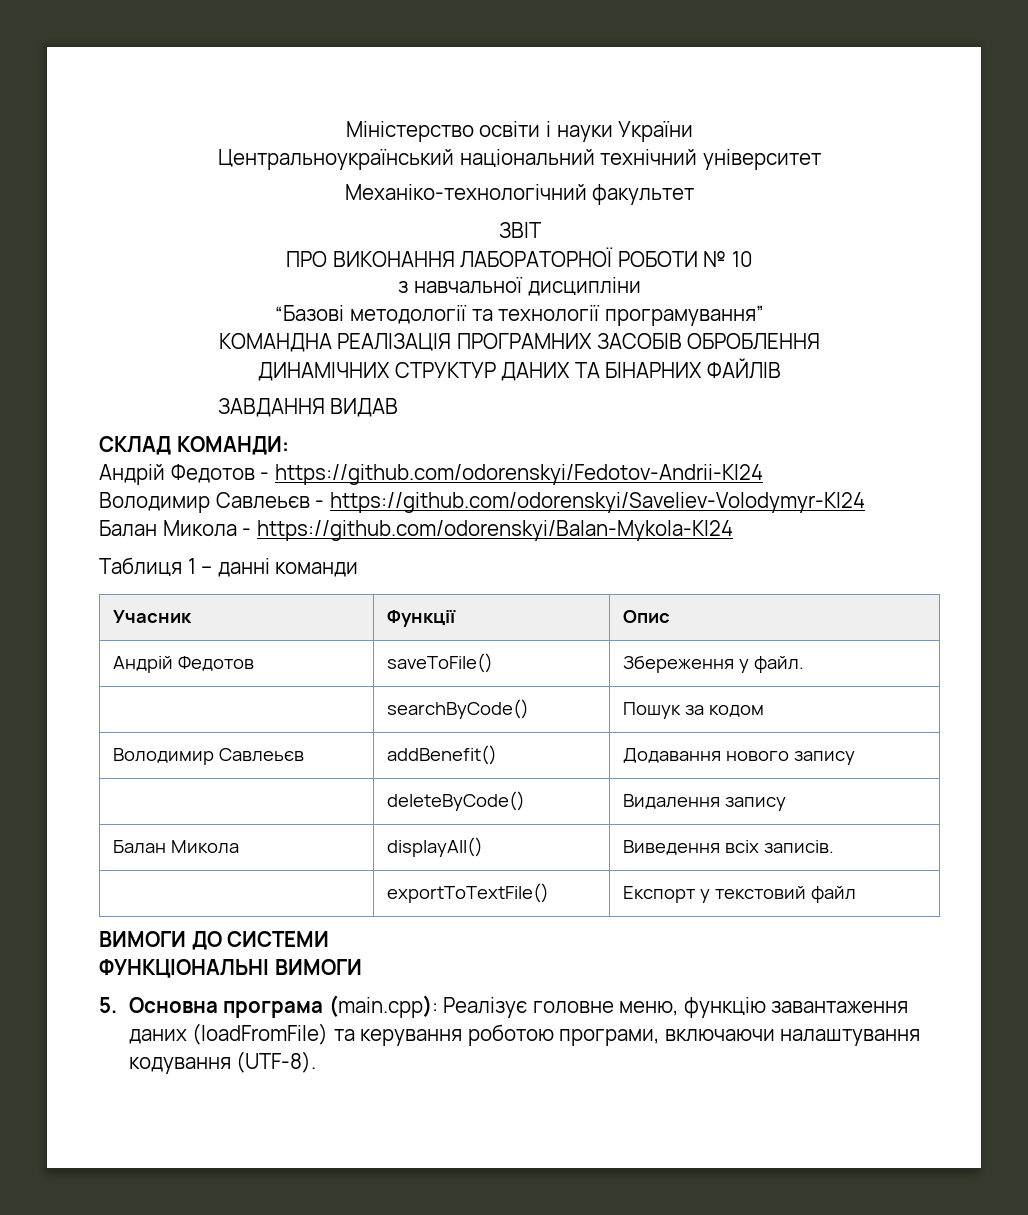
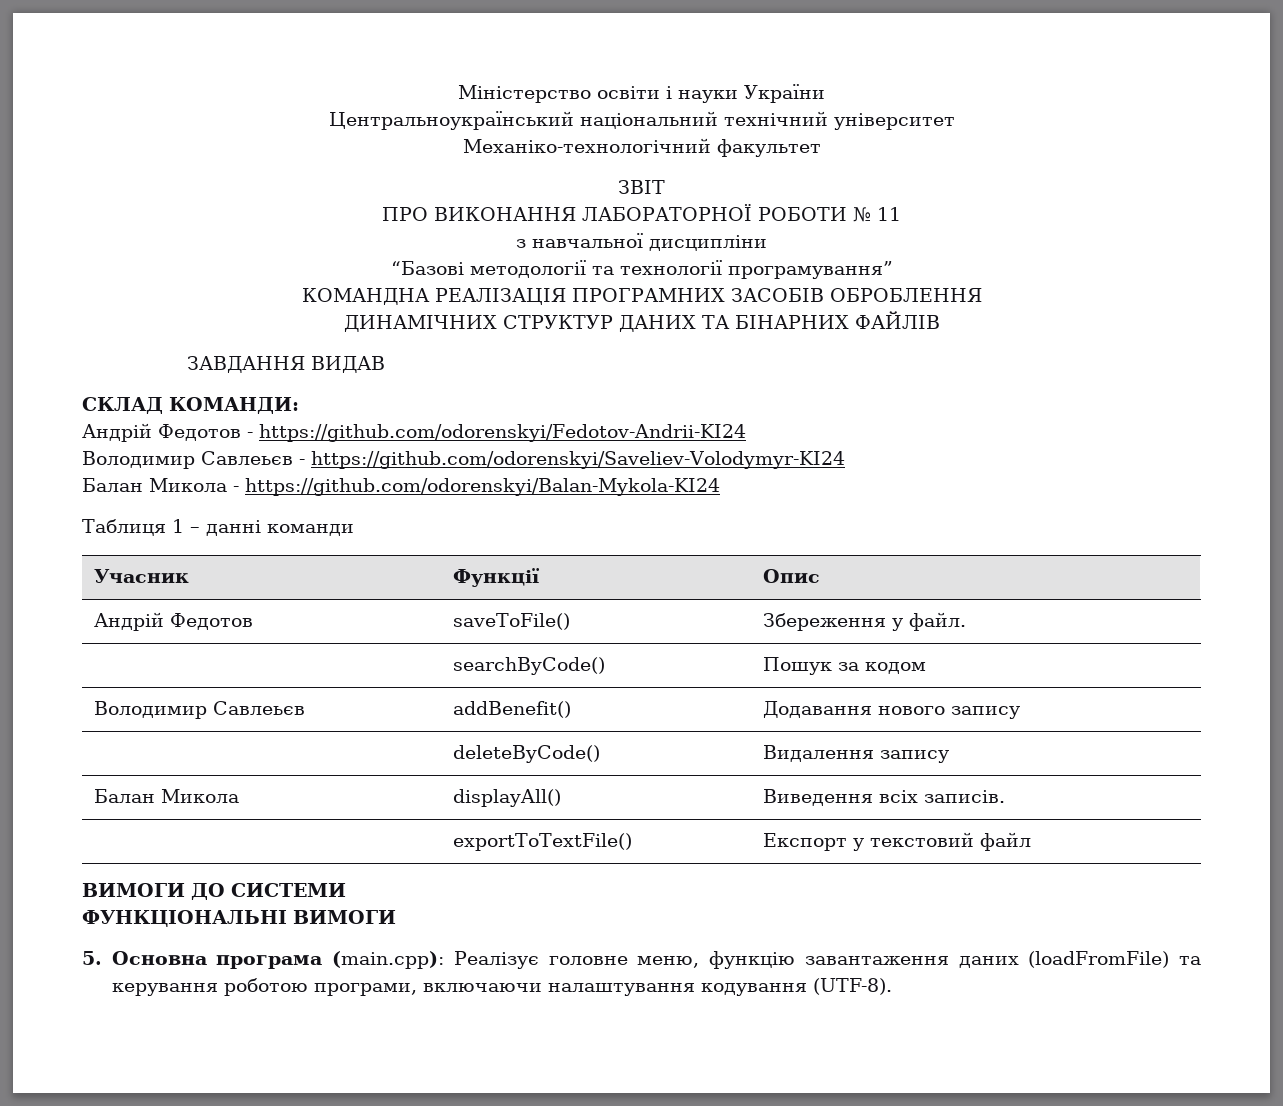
- ПРО ВИКОНАННЯ ЛАБОРАТОРНОЇ РОБОТИ № 10
+ ПРО ВИКОНАННЯ ЛАБОРАТОРНОЇ РОБОТИ № 11

